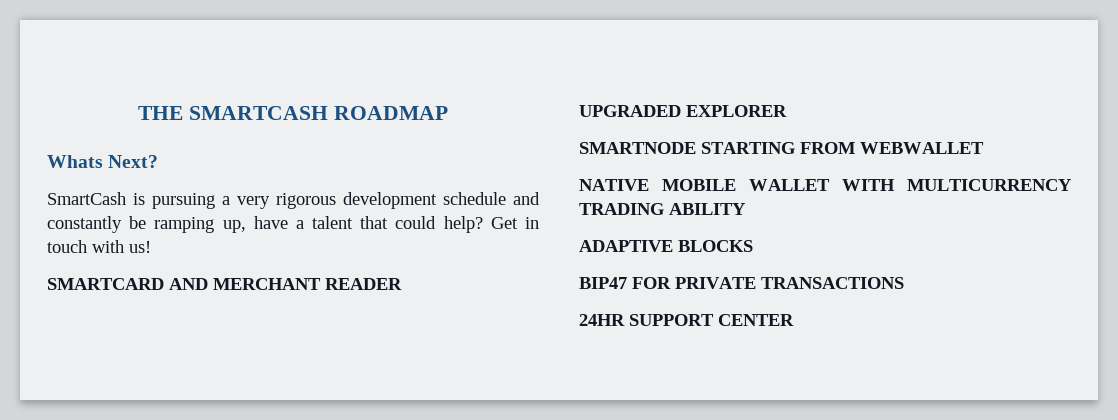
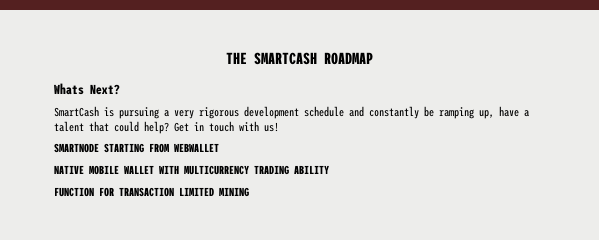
- SMARTCARD AND MERCHANT READER
- UPGRADED EXPLORER
- ADAPTIVE BLOCKS
- BIP47 FOR PRIVATE TRANSACTIONS
- 24HR SUPPORT CENTER
+ FUNCTION FOR TRANSACTION LIMITED MINING

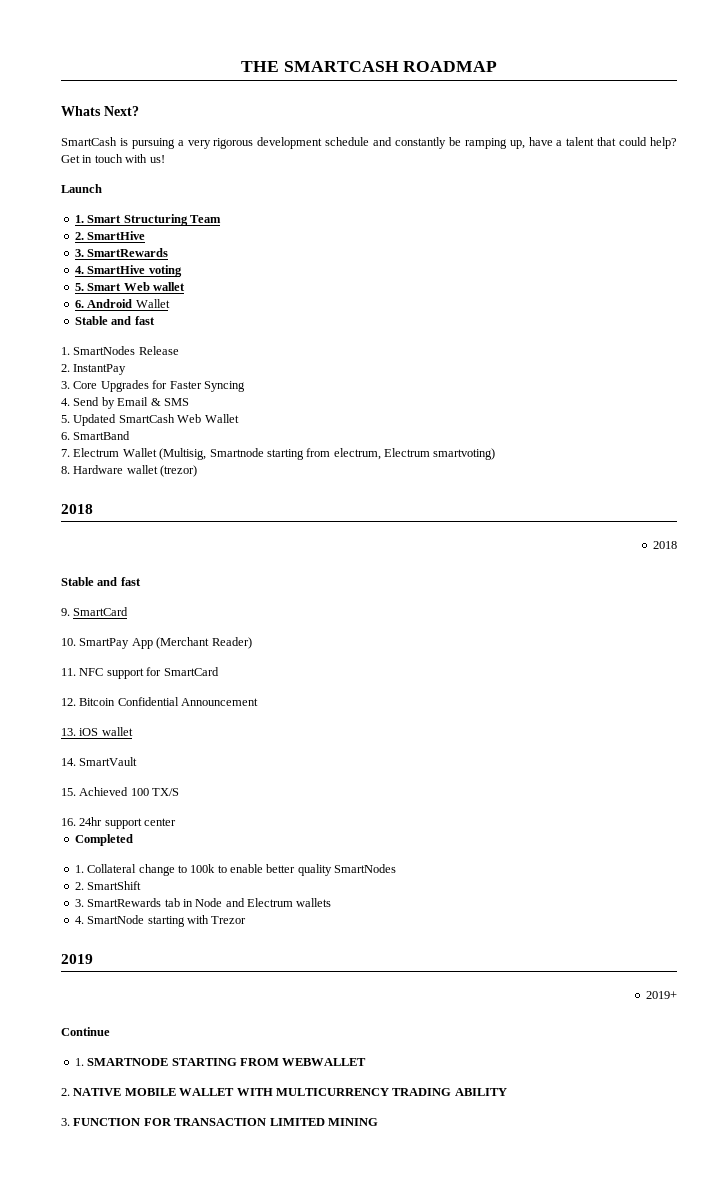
- SMARTNODE STARTING FROM WEBWALLET
+ Launch
+ 1. Smart Structuring Team
+ 2. SmartHive
+ 3. SmartRewards
+ 4. SmartHive voting
+ 5. Smart Web wallet
+ 6. Android Wallet
+ Stable and fast
+ 1. SmartNodes Release
+ 2. InstantPay
+ 3. Core Upgrades for Faster Syncing
+ 4. Send by Email & SMS
+ 5. Updated SmartCash Web Wallet
+ 6. SmartBand
+ 7. Electrum Wallet (Multisig, Smartnode starting from electrum, Electrum smartvoting)
+ 8. Hardware wallet (trezor)
+ 2018
+ 2018
+ Stable and fast
+ 9. SmartCard
+ 10. SmartPay App (Merchant Reader)
+ 11. NFC support for SmartCard
+ 12. Bitcoin Confidential Announcement
+ 13. iOS wallet
+ 14. SmartVault
+ 15. Achieved 100 TX/S
+ 16. 24hr support center
+ Completed
+ 1. Collateral change to 100k to enable better quality SmartNodes
+ 2. SmartShift
+ 3. SmartRewards tab in Node and Electrum wallets
+ 4. SmartNode starting with Trezor
+ 2019
+ 2019+
+ Continue
+ 1. SMARTNODE STARTING FROM WEBWALLET
- NATIVE MOBILE WALLET WITH MULTICURRENCY TRADING ABILITY
+ 2. NATIVE MOBILE WALLET WITH MULTICURRENCY TRADING ABILITY
- FUNCTION FOR TRANSACTION LIMITED MINING
+ 3. FUNCTION FOR TRANSACTION LIMITED MINING

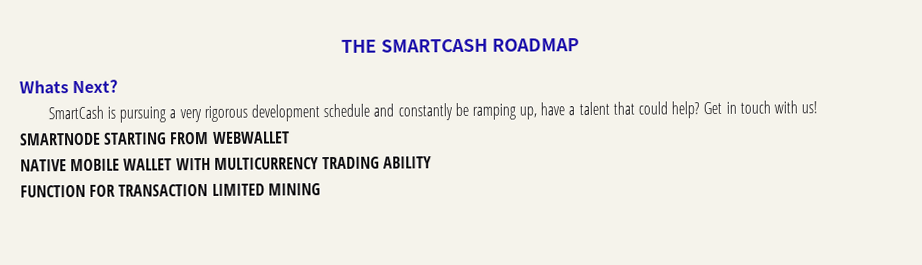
- Launch
- 1. Smart Structuring Team
- 2. SmartHive
- 3. SmartRewards
- 4. SmartHive voting
- 5. Smart Web wallet
- 6. Android Wallet
- Stable and fast
- 1. SmartNodes Release
- 2. InstantPay
- 3. Core Upgrades for Faster Syncing
- 4. Send by Email & SMS
- 5. Updated SmartCash Web Wallet
- 6. SmartBand
- 7. Electrum Wallet (Multisig, Smartnode starting from electrum, Electrum smartvoting)
- 8. Hardware wallet (trezor)
- 2018
- 2018
- Stable and fast
- 9. SmartCard
- 10. SmartPay App (Merchant Reader)
- 11. NFC support for SmartCard
- 12. Bitcoin Confidential Announcement
- 13. iOS wallet
- 14. SmartVault
- 15. Achieved 100 TX/S
- 16. 24hr support center
- Completed
- 1. Collateral change to 100k to enable better quality SmartNodes
- 2. SmartShift
- 3. SmartRewards tab in Node and Electrum wallets
- 4. SmartNode starting with Trezor
- 2019
- 2019+
- Continue
- 1. SMARTNODE STARTING FROM WEBWALLET
+ SMARTNODE STARTING FROM WEBWALLET
- 2. NATIVE MOBILE WALLET WITH MULTICURRENCY TRADING ABILITY
+ NATIVE MOBILE WALLET WITH MULTICURRENCY TRADING ABILITY
- 3. FUNCTION FOR TRANSACTION LIMITED MINING
+ FUNCTION FOR TRANSACTION LIMITED MINING

